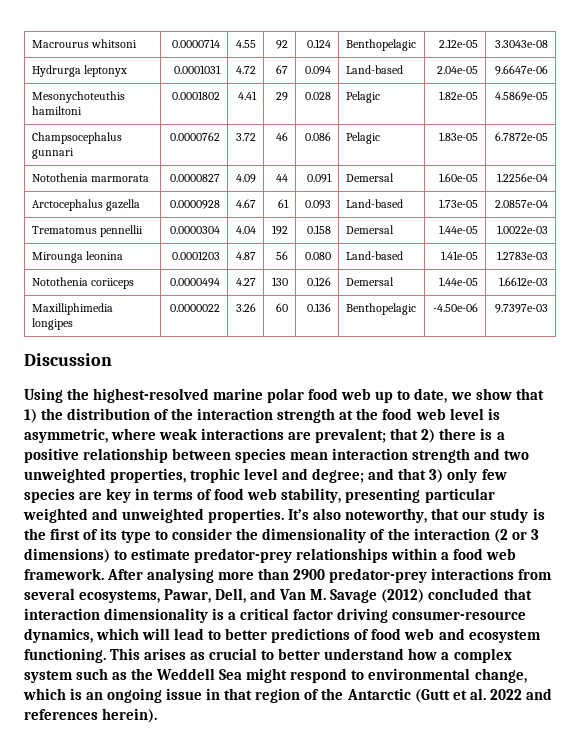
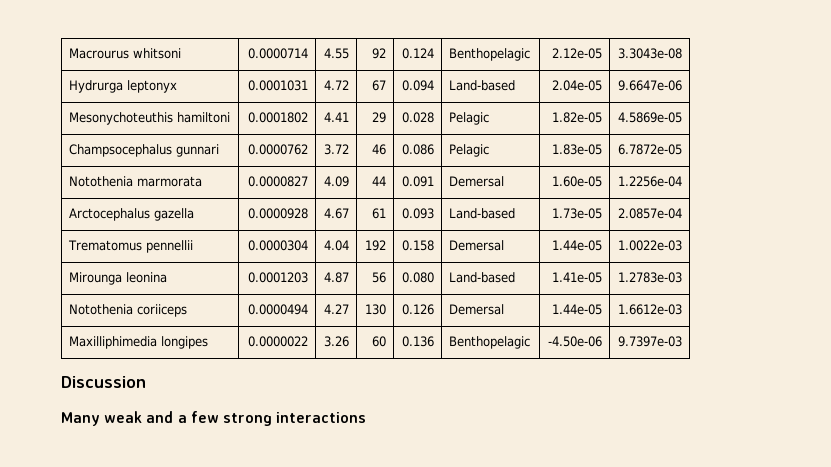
- Using the highest-resolved marine polar food web up to date, we show that 1) the distribution of the interaction strength at the food web level is asymmetric, where weak interactions are prevalent; that 2) there is a positive relationship between species mean interaction strength and two unweighted properties, trophic level and degree; and that 3) only few species are key in terms of food web stability, presenting particular weighted and unweighted properties. It’s also noteworthy, that our study is the first of its type to consider the dimensionality of the interaction (2 or 3 dimensions) to estimate predator-prey relationships within a food web framework. After analysing more than 2900 predator-prey interactions from several ecosystems, Pawar, Dell, and Van M. Savage (2012) concluded that interaction dimensionality is a critical factor driving consumer-resource dynamics, which will lead to better predictions of food web and ecosystem functioning. This arises as crucial to better understand how a complex system such as the Weddell Sea might respond to environmental change, which is an ongoing issue in that region of the Antarctic (Gutt et al. 2022 and references herein).
+ Many weak and a few strong interactions

